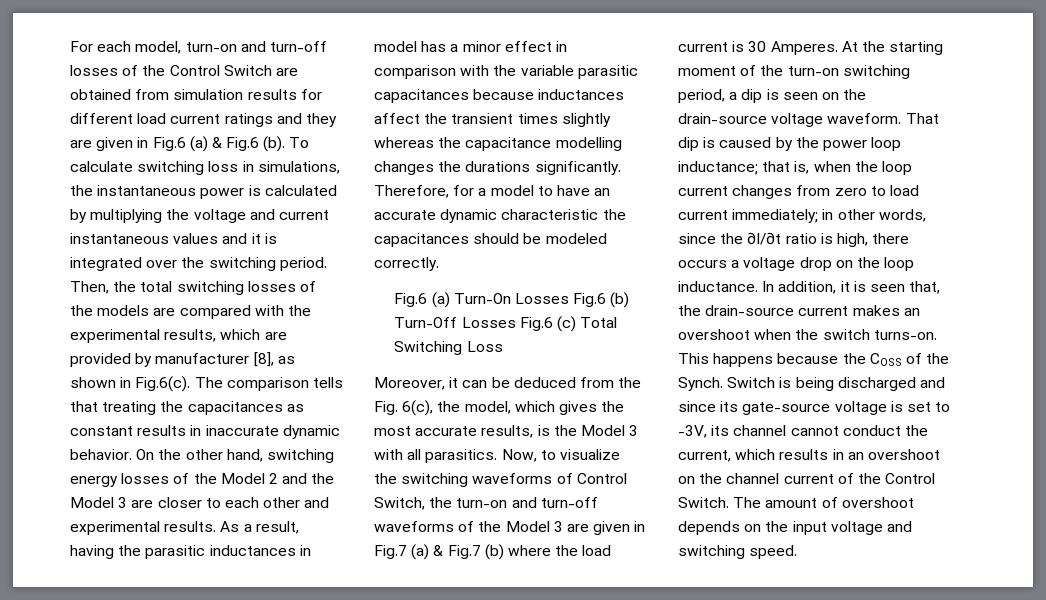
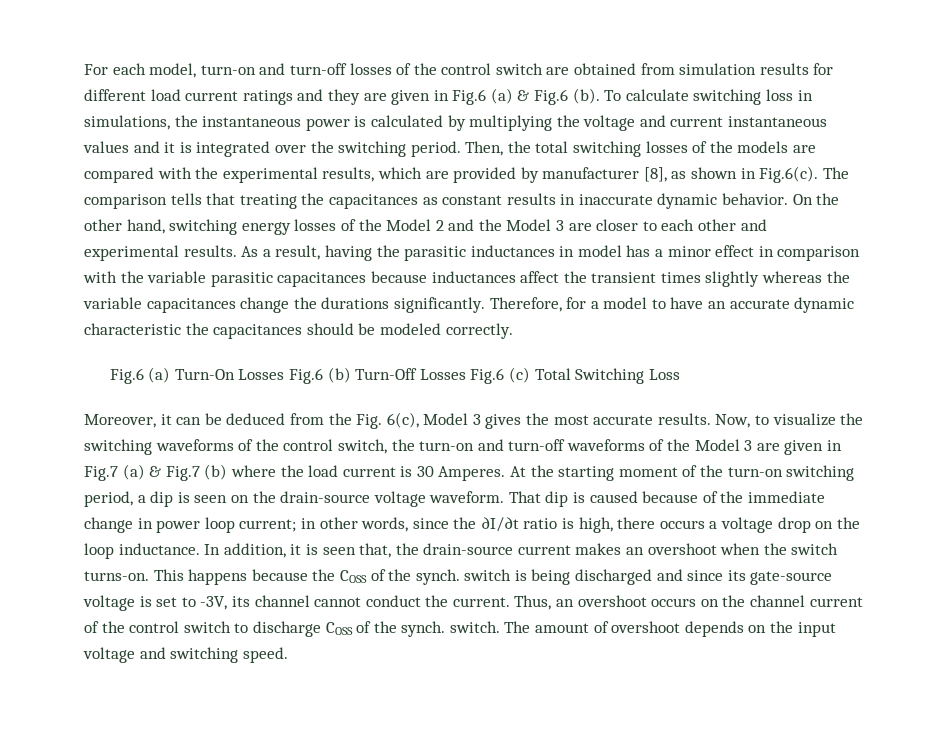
- For each model, turn-on and turn-off losses of the Control Switch are obtained from simulation results for different load current ratings and they are given in Fig.6 (a) & Fig.6 (b).
+ For each model, turn-on and turn-off losses of the control switch are obtained from simulation results for different load current ratings and they are given in Fig.6 (a) & Fig.6 (b).
- As a result, having the parasitic inductances in model has a minor effect in comparison with the variable parasitic capacitances because inductances affect the transient times slightly whereas the capacitance modelling changes the durations significantly.
+ As a result, having the parasitic inductances in model has a minor effect in comparison with the variable parasitic capacitances because inductances affect the transient times slightly whereas the variable capacitances change the durations significantly.
- Moreover, it can be deduced from the Fig. 6(c), the model, which gives the most accurate results, is the Model 3 with all parasitics.
+ Moreover, it can be deduced from the Fig. 6(c), Model 3 gives the most accurate results.
- Now, to visualize the switching waveforms of Control Switch, the turn-on and turn-off waveforms of the Model 3 are given in Fig.7 (a) & Fig.7 (b) where the load current is 30 Amperes.
+ Now, to visualize the switching waveforms of the control switch, the turn-on and turn-off waveforms of the Model 3 are given in Fig.7 (a) & Fig.7 (b) where the load current is 30 Amperes.
- That dip is caused by the power loop inductance; that is, when the loop current changes from zero to load current immediately; in other words, since the ∂I/∂t ratio is high, there occurs a voltage drop on the loop inductance.
+ That dip is caused because of the immediate change in power loop current; in other words, since the ∂I/∂t ratio is high, there occurs a voltage drop on the loop inductance.
- This happens because the COSS of the Synch. Switch is being discharged and since its gate-source voltage is set to -3V, its channel cannot conduct the current, which results in an overshoot on the channel current of the Control Switch.
+ This happens because the COSS of the synch. switch is being discharged and since its gate-source voltage is set to -3V, its channel cannot conduct the current. Thus, an overshoot occurs on the channel current of the control switch to discharge COSS of the synch. switch.

